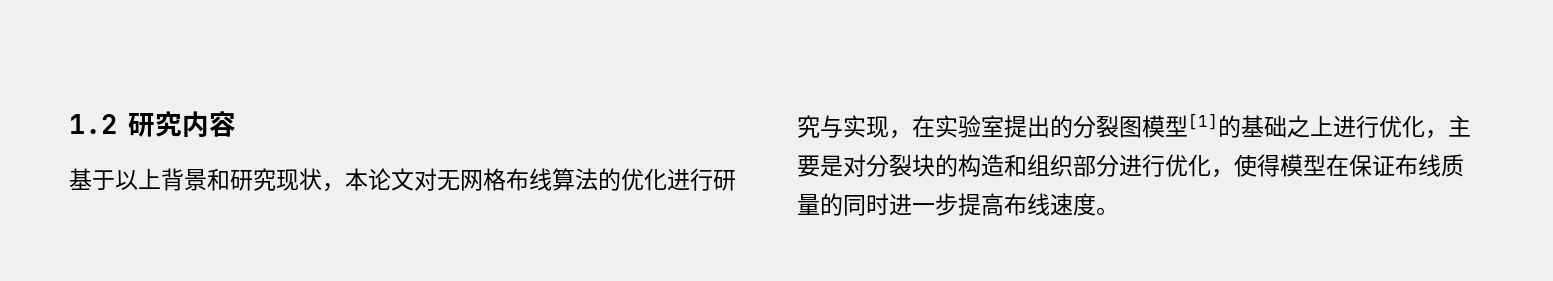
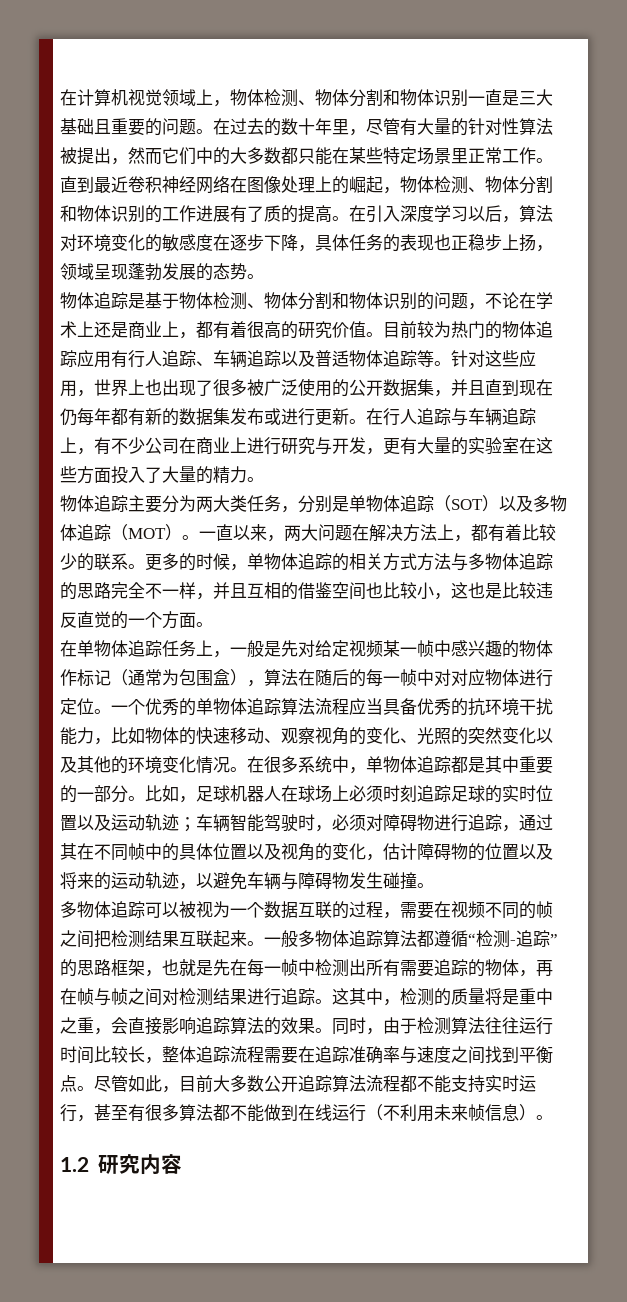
+ 在计算机视觉领域上，物体检测、物体分割和物体识别一直是三大基础且重要的问题。在过去的数十年里，尽管有大量的针对性算法被提出，然而它们中的大多数都只能在某些特定场景里正常工作。直到最近卷积神经网络在图像处理上的崛起，物体检测、物体分割和物体识别的工作进展有了质的提高。在引入深度学习以后，算法对环境变化的敏感度在逐步下降，具体任务的表现也正稳步上扬，领域呈现蓬勃发展的态势。
+ 物体追踪是基于物体检测、物体分割和物体识别的问题，不论在学术上还是商业上，都有着很高的研究价值。目前较为热门的物体追踪应用有行人追踪、车辆追踪以及普适物体追踪等。针对这些应用，世界上也出现了很多被广泛使用的公开数据集，并且直到现在仍每年都有新的数据集发布或进行更新。在行人追踪与车辆追踪上，有不少公司在商业上进行研究与开发，更有大量的实验室在这些方面投入了大量的精力。
+ 物体追踪主要分为两大类任务，分别是单物体追踪（SOT）以及多物体追踪（MOT）。一直以来，两大问题在解决方法上，都有着比较少的联系。更多的时候，单物体追踪的相关方式方法与多物体追踪的思路完全不一样，并且互相的借鉴空间也比较小，这也是比较违反直觉的一个方面。
+ 在单物体追踪任务上，一般是先对给定视频某一帧中感兴趣的物体作标记（通常为包围盒），算法在随后的每一帧中对对应物体进行定位。一个优秀的单物体追踪算法流程应当具备优秀的抗环境干扰能力，比如物体的快速移动、观察视角的变化、光照的突然变化以及其他的环境变化情况。在很多系统中，单物体追踪都是其中重要的一部分。比如，足球机器人在球场上必须时刻追踪足球的实时位置以及运动轨迹；车辆智能驾驶时，必须对障碍物进行追踪，通过其在不同帧中的具体位置以及视角的变化，估计障碍物的位置以及将来的运动轨迹，以避免车辆与障碍物发生碰撞。
+ 多物体追踪可以被视为一个数据互联的过程，需要在视频不同的帧之间把检测结果互联起来。一般多物体追踪算法都遵循“检测-追踪”的思路框架，也就是先在每一帧中检测出所有需要追踪的物体，再在帧与帧之间对检测结果进行追踪。这其中，检测的质量将是重中之重，会直接影响追踪算法的效果。同时，由于检测算法往往运行时间比较长，整体追踪流程需要在追踪准确率与速度之间找到平衡点。尽管如此，目前大多数公开追踪算法流程都不能支持实时运行，甚至有很多算法都不能做到在线运行（不利用未来帧信息）。
  1.2研究内容
- 基于以上背景和研究现状，本论文对无网格布线算法的优化进行研究与实现，在实验室提出的分裂图模型[1]的基础之上进行优化，主要是对分裂块的构造和组织部分进行优化，使得模型在保证布线质量的同时进一步提高布线速度。

